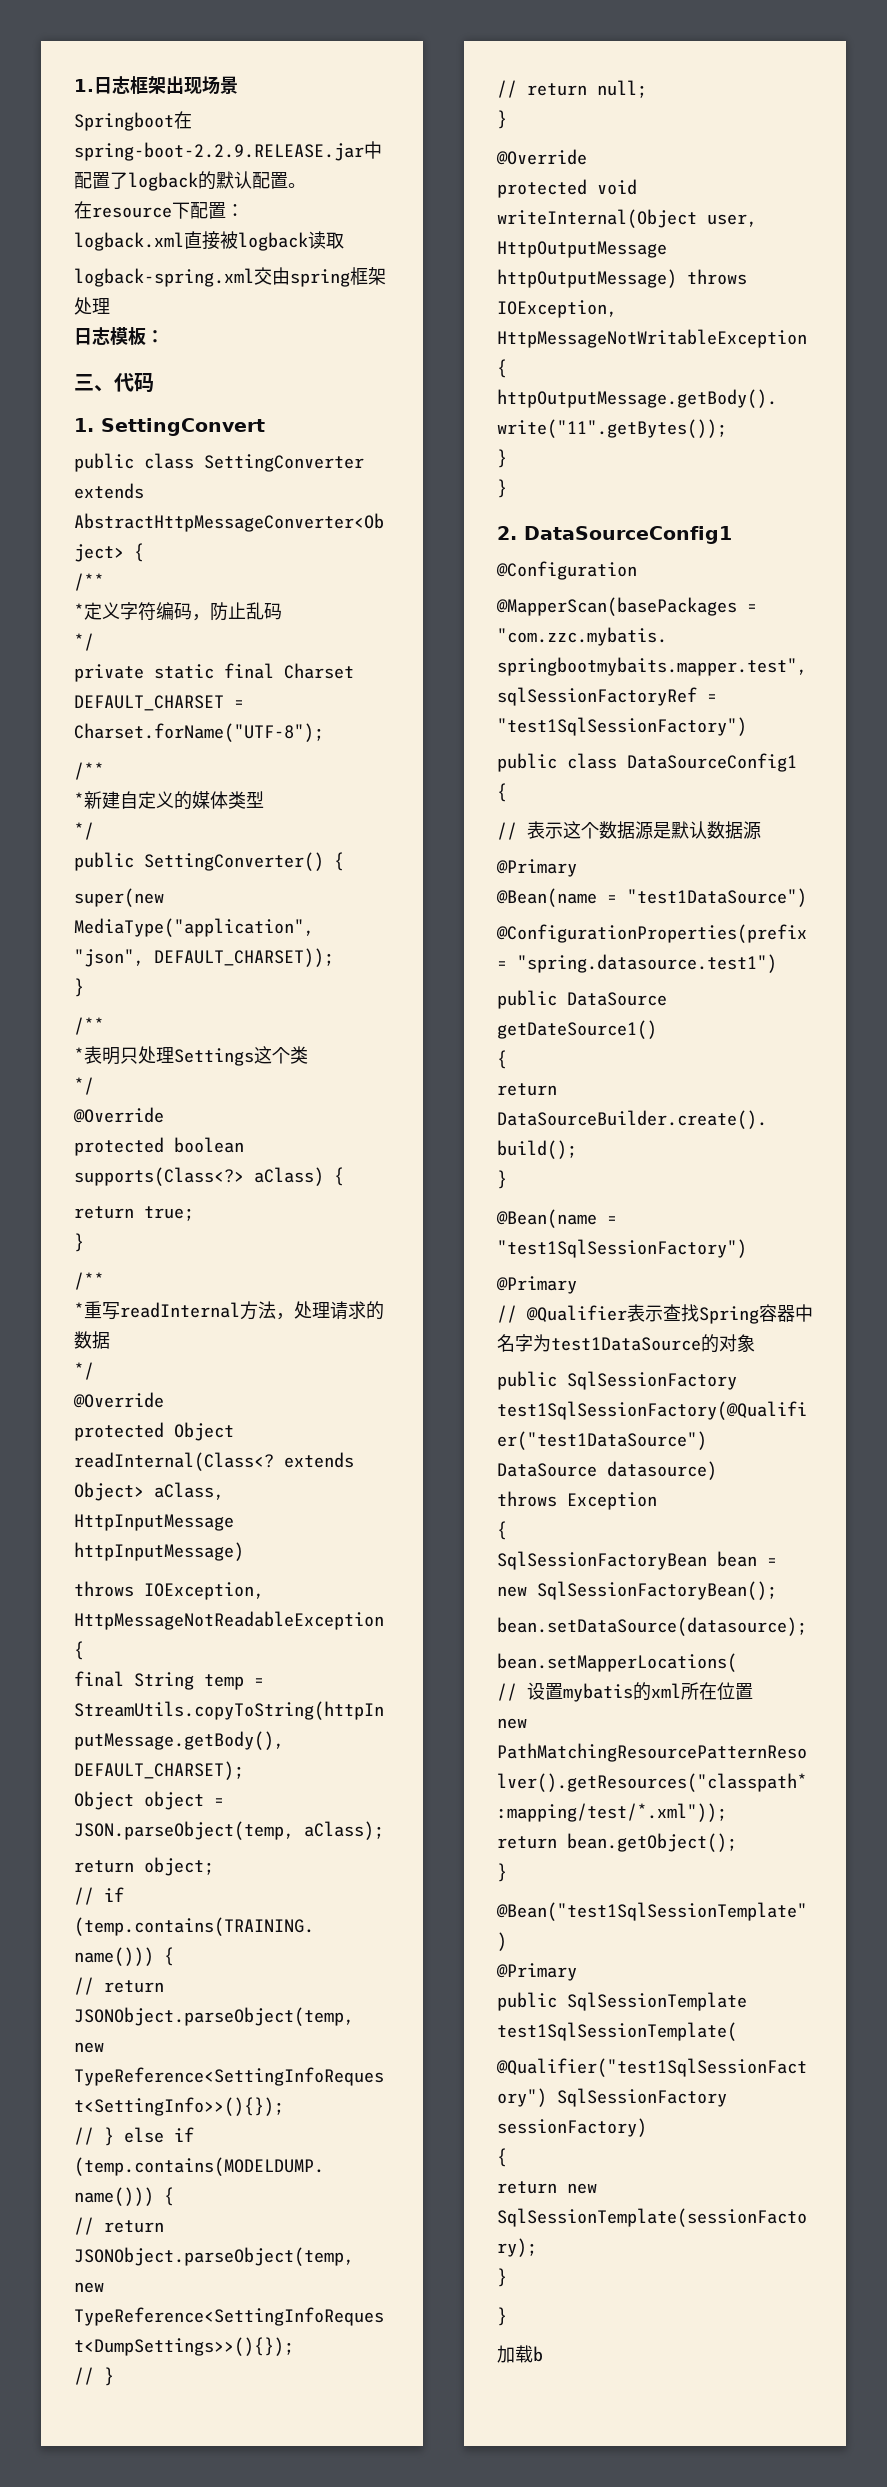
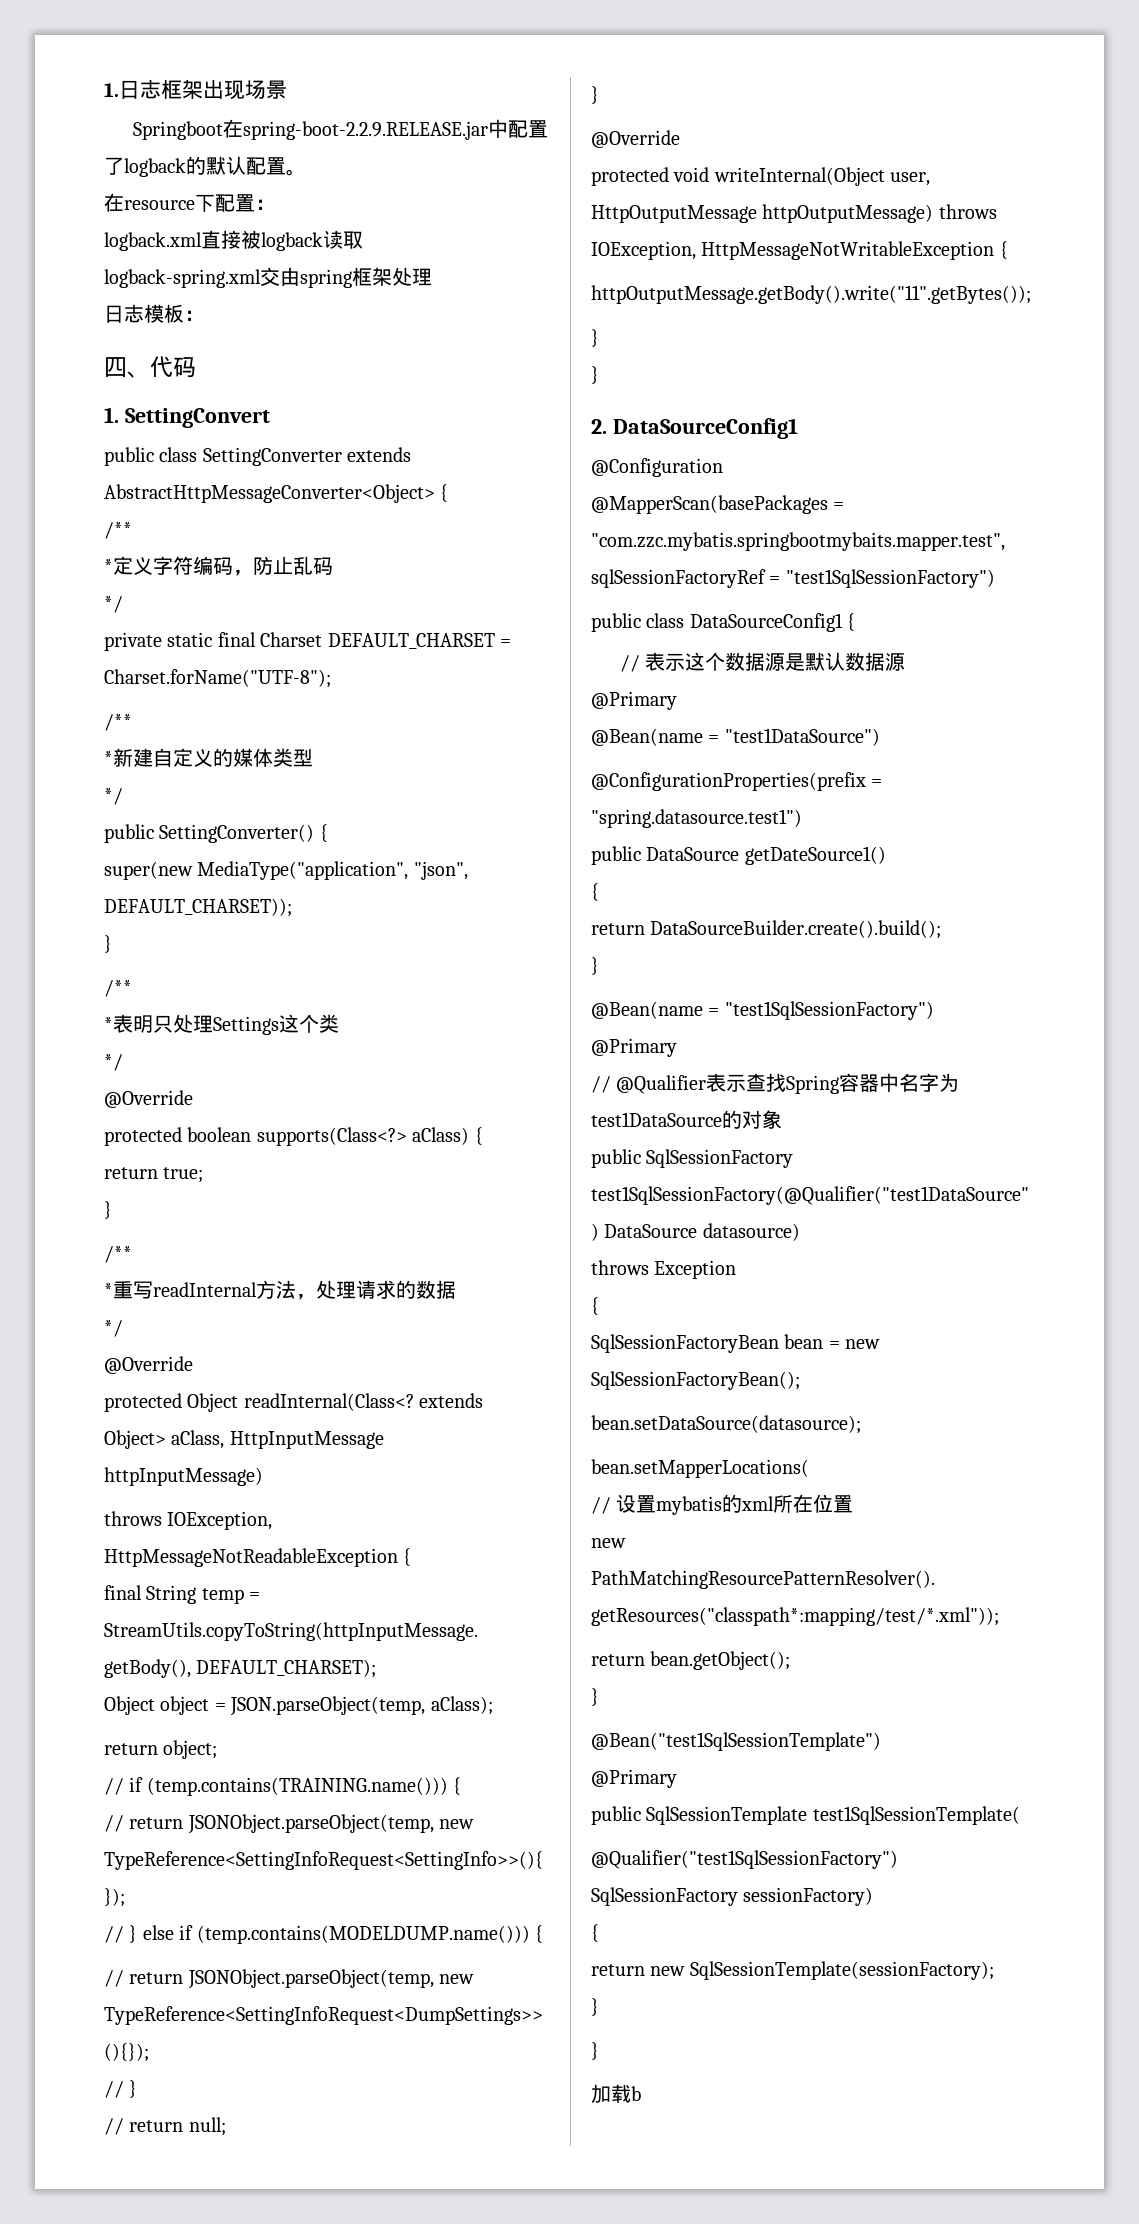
- 三、代码
+ 四、代码

